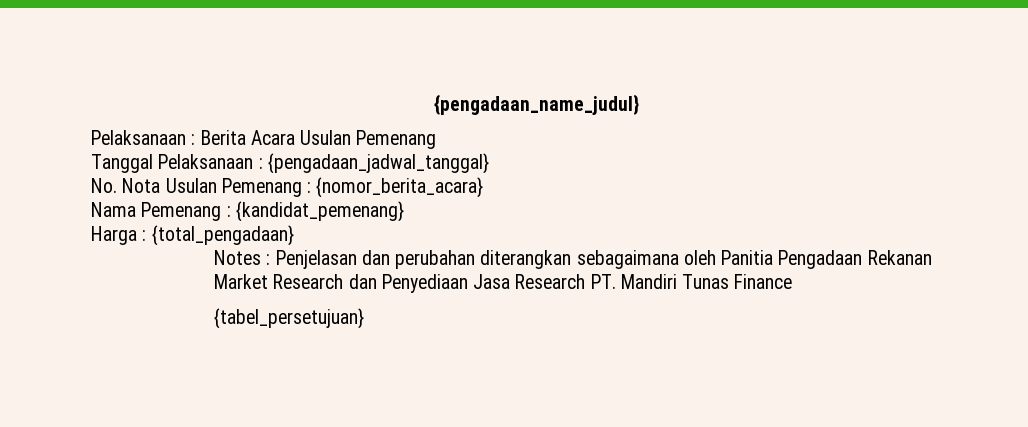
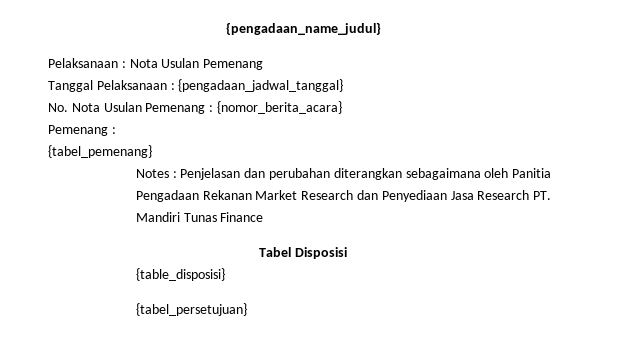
- Pelaksanaan : Berita Acara Usulan Pemenang
+ Pelaksanaan : Nota Usulan Pemenang
  No. Nota Usulan Pemenang : {nomor_berita_acara}
- Nama Pemenang : {kandidat_pemenang}
- Harga : {total_pengadaan}
+ Pemenang :
+ {tabel_pemenang}
+ Tabel Disposisi
+ {table_disposisi}

